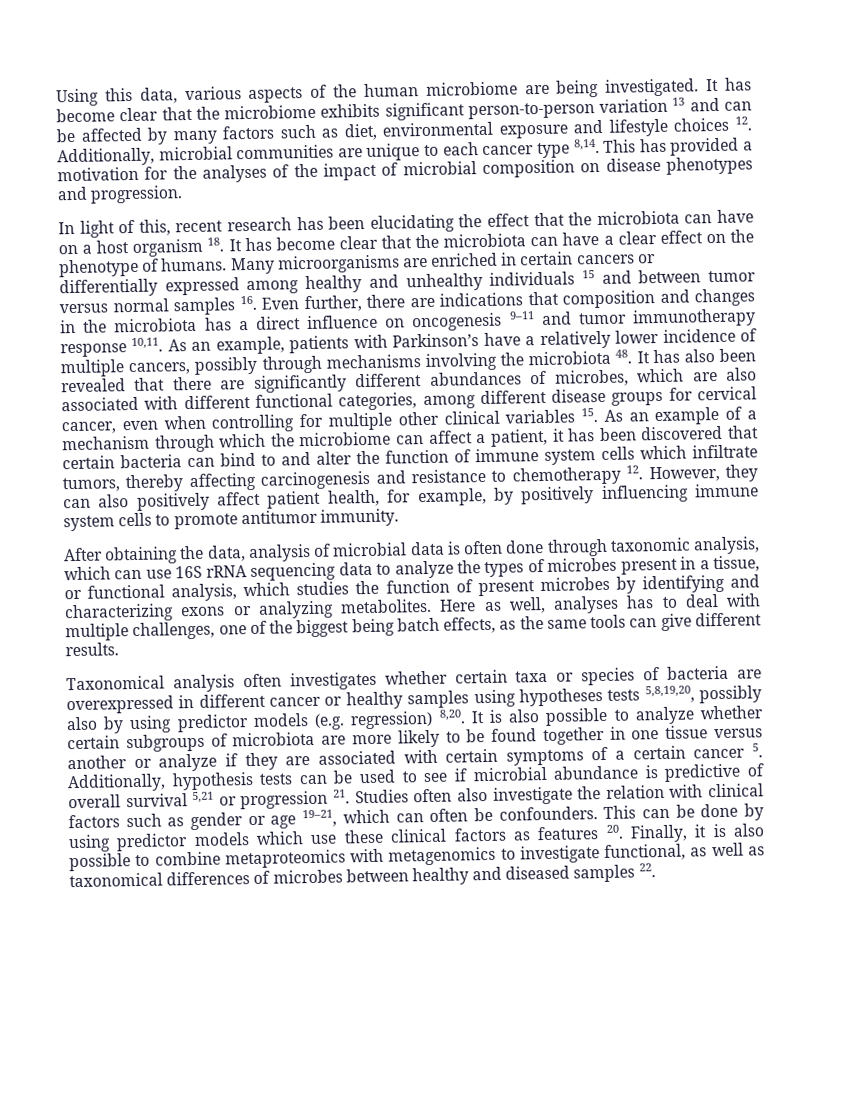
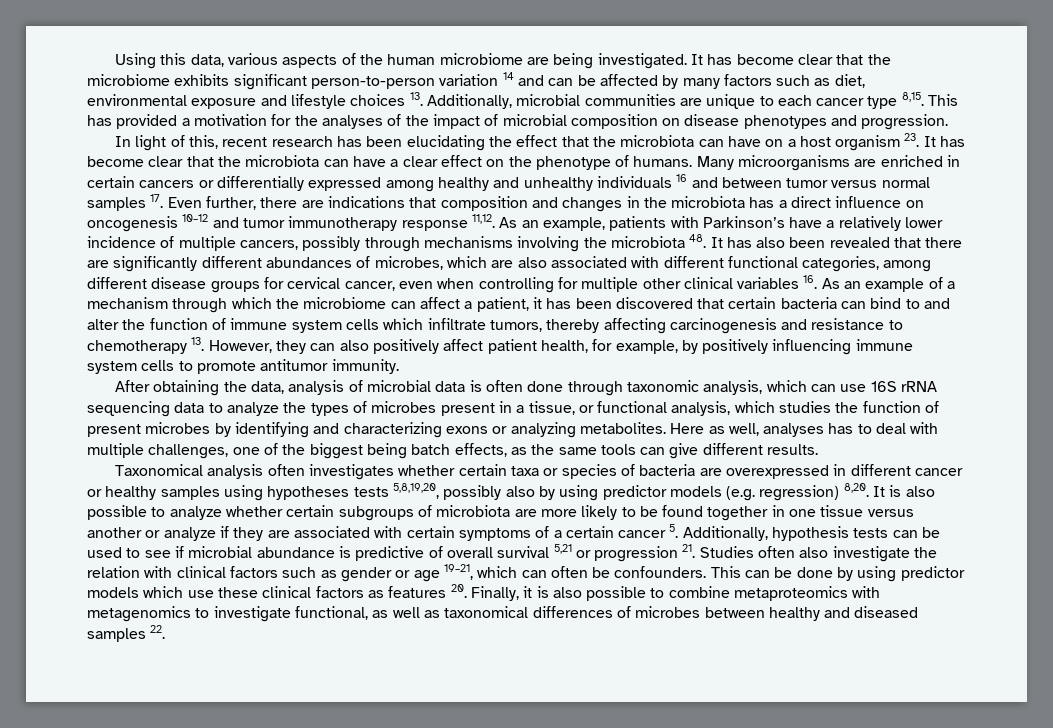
- It has become clear that the microbiome exhibits significant person-to-person variation 13 and can be affected by many factors such as diet, environmental exposure and lifestyle choices 12. Additionally, microbial communities are unique to each cancer type 8,14.
+ It has become clear that the microbiome exhibits significant person-to-person variation 14 and can be affected by many factors such as diet, environmental exposure and lifestyle choices 13. Additionally, microbial communities are unique to each cancer type 8,15.
- In light of this, recent research has been elucidating the effect that the microbiota can have on a host organism 18. It has become clear that the microbiota can have a clear effect on the phenotype of humans.
+ In light of this, recent research has been elucidating the effect that the microbiota can have on a host organism 23. It has become clear that the microbiota can have a clear effect on the phenotype of humans.
- Many microorganisms are enriched in certain cancers or differentially expressed among healthy and unhealthy individuals 15 and between tumor versus normal samples 16. Even further, there are indications that composition and changes in the microbiota has a direct influence on oncogenesis 9–11 and tumor immunotherapy response 10,11.
+ Many microorganisms are enriched in certain cancers or differentially expressed among healthy and unhealthy individuals 16 and between tumor versus normal samples 17. Even further, there are indications that composition and changes in the microbiota has a direct influence on oncogenesis 10–12 and tumor immunotherapy response 11,12.
- As an example, patients with Parkinson’s have a relatively lower incidence of multiple cancers, possibly through mechanisms involving the microbiota 48. It has also been revealed that there are significantly different abundances of microbes, which are also associated with different functional categories, among different disease groups for cervical cancer, even when controlling for multiple other clinical variables 15. As an example of a mechanism through which the microbiome can affect a patient, it has been discovered that certain bacteria can bind to and alter the function of immune system cells which infiltrate tumors, thereby affecting carcinogenesis and resistance to chemotherapy 12. However, they can also positively affect patient health, for example, by positively influencing immune system cells to promote antitumor immunity.
+ As an example, patients with Parkinson’s have a relatively lower incidence of multiple cancers, possibly through mechanisms involving the microbiota 48. It has also been revealed that there are significantly different abundances of microbes, which are also associated with different functional categories, among different disease groups for cervical cancer, even when controlling for multiple other clinical variables 16. As an example of a mechanism through which the microbiome can affect a patient, it has been discovered that certain bacteria can bind to and alter the function of immune system cells which infiltrate tumors, thereby affecting carcinogenesis and resistance to chemotherapy 13. However, they can also positively affect patient health, for example, by positively influencing immune system cells to promote antitumor immunity.

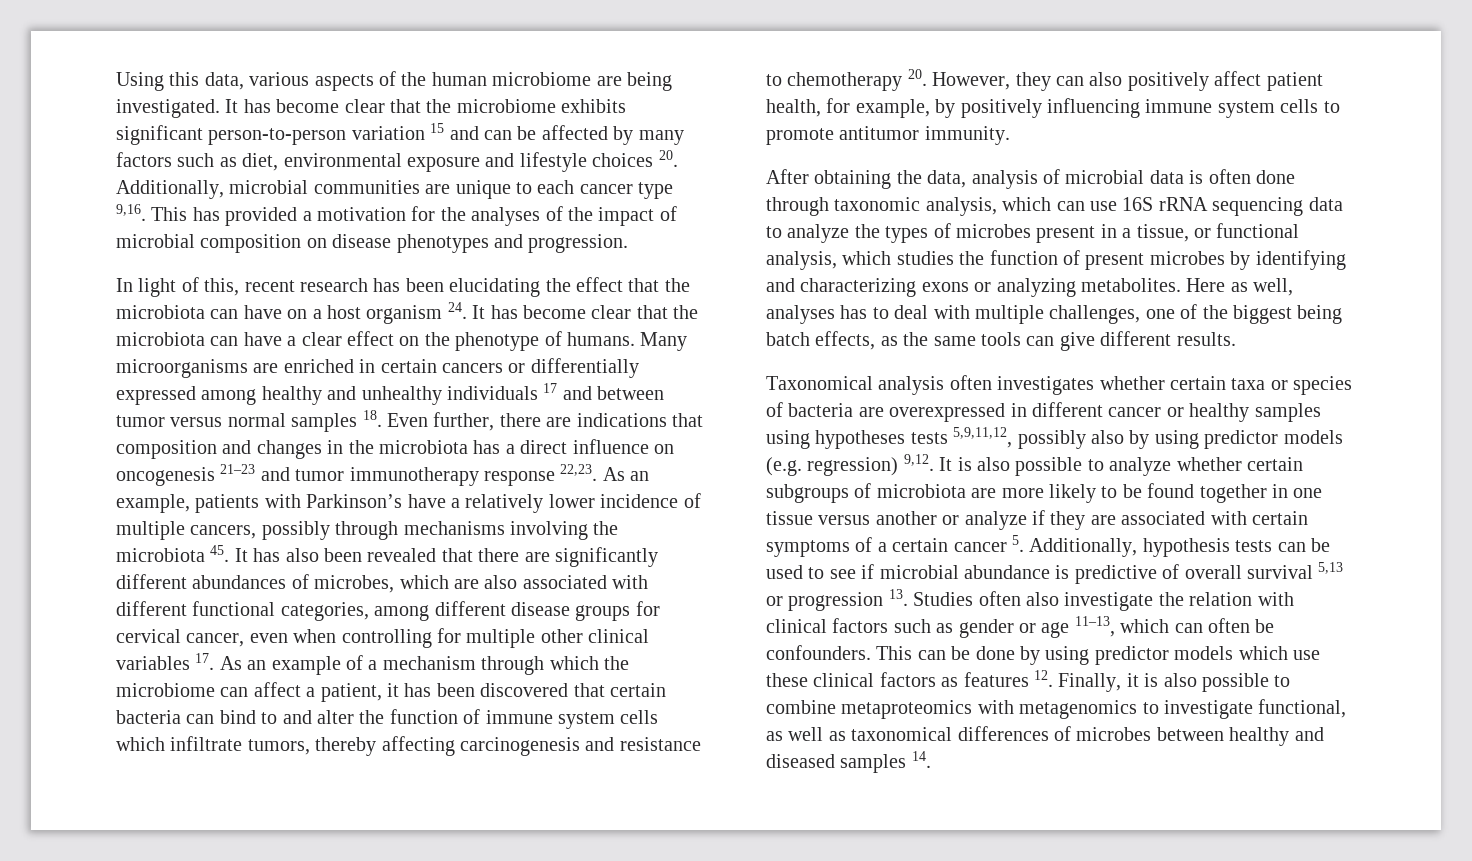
- It has become clear that the microbiome exhibits significant person-to-person variation 14 and can be affected by many factors such as diet, environmental exposure and lifestyle choices 13. Additionally, microbial communities are unique to each cancer type 8,15.
+ It has become clear that the microbiome exhibits significant person-to-person variation 15 and can be affected by many factors such as diet, environmental exposure and lifestyle choices 20. Additionally, microbial communities are unique to each cancer type 9,16.
- In light of this, recent research has been elucidating the effect that the microbiota can have on a host organism 23. It has become clear that the microbiota can have a clear effect on the phenotype of humans.
+ In light of this, recent research has been elucidating the effect that the microbiota can have on a host organism 24. It has become clear that the microbiota can have a clear effect on the phenotype of humans.
- Many microorganisms are enriched in certain cancers or differentially expressed among healthy and unhealthy individuals 16 and between tumor versus normal samples 17. Even further, there are indications that composition and changes in the microbiota has a direct influence on oncogenesis 10–12 and tumor immunotherapy response 11,12.
+ Many microorganisms are enriched in certain cancers or differentially expressed among healthy and unhealthy individuals 17 and between tumor versus normal samples 18. Even further, there are indications that composition and changes in the microbiota has a direct influence on oncogenesis 21–23 and tumor immunotherapy response 22,23.
- As an example, patients with Parkinson’s have a relatively lower incidence of multiple cancers, possibly through mechanisms involving the microbiota 48. It has also been revealed that there are significantly different abundances of microbes, which are also associated with different functional categories, among different disease groups for cervical cancer, even when controlling for multiple other clinical variables 16. As an example of a mechanism through which the microbiome can affect a patient, it has been discovered that certain bacteria can bind to and alter the function of immune system cells which infiltrate tumors, thereby affecting carcinogenesis and resistance to chemotherapy 13. However, they can also positively affect patient health, for example, by positively influencing immune system cells to promote antitumor immunity.
+ As an example, patients with Parkinson’s have a relatively lower incidence of multiple cancers, possibly through mechanisms involving the microbiota 45. It has also been revealed that there are significantly different abundances of microbes, which are also associated with different functional categories, among different disease groups for cervical cancer, even when controlling for multiple other clinical variables 17. As an example of a mechanism through which the microbiome can affect a patient, it has been discovered that certain bacteria can bind to and alter the function of immune system cells which infiltrate tumors, thereby affecting carcinogenesis and resistance to chemotherapy 20. However, they can also positively affect patient health, for example, by positively influencing immune system cells to promote antitumor immunity.
- Taxonomical analysis often investigates whether certain taxa or species of bacteria are overexpressed in different cancer or healthy samples using hypotheses tests 5,8,19,20, possibly also by using predictor models (e.g. regression) 8,20.
+ Taxonomical analysis often investigates whether certain taxa or species of bacteria are overexpressed in different cancer or healthy samples using hypotheses tests 5,9,11,12, possibly also by using predictor models (e.g. regression) 9,12.
- It is also possible to analyze whether certain subgroups of microbiota are more likely to be found together in one tissue versus another or analyze if they are associated with certain symptoms of a certain cancer 5. Additionally, hypothesis tests can be used to see if microbial abundance is predictive of overall survival 5,21 or progression 21. Studies often also investigate the relation with clinical factors such as gender or age 19–21, which can often be confounders.
+ It is also possible to analyze whether certain subgroups of microbiota are more likely to be found together in one tissue versus another or analyze if they are associated with certain symptoms of a certain cancer 5. Additionally, hypothesis tests can be used to see if microbial abundance is predictive of overall survival 5,13 or progression 13. Studies often also investigate the relation with clinical factors such as gender or age 11–13, which can often be confounders.
- This can be done by using predictor models which use these clinical factors as features 20. Finally, it is also possible to combine metaproteomics with metagenomics to investigate functional, as well as taxonomical differences of microbes between healthy and diseased samples 22.
+ This can be done by using predictor models which use these clinical factors as features 12. Finally, it is also possible to combine metaproteomics with metagenomics to investigate functional, as well as taxonomical differences of microbes between healthy and diseased samples 14.

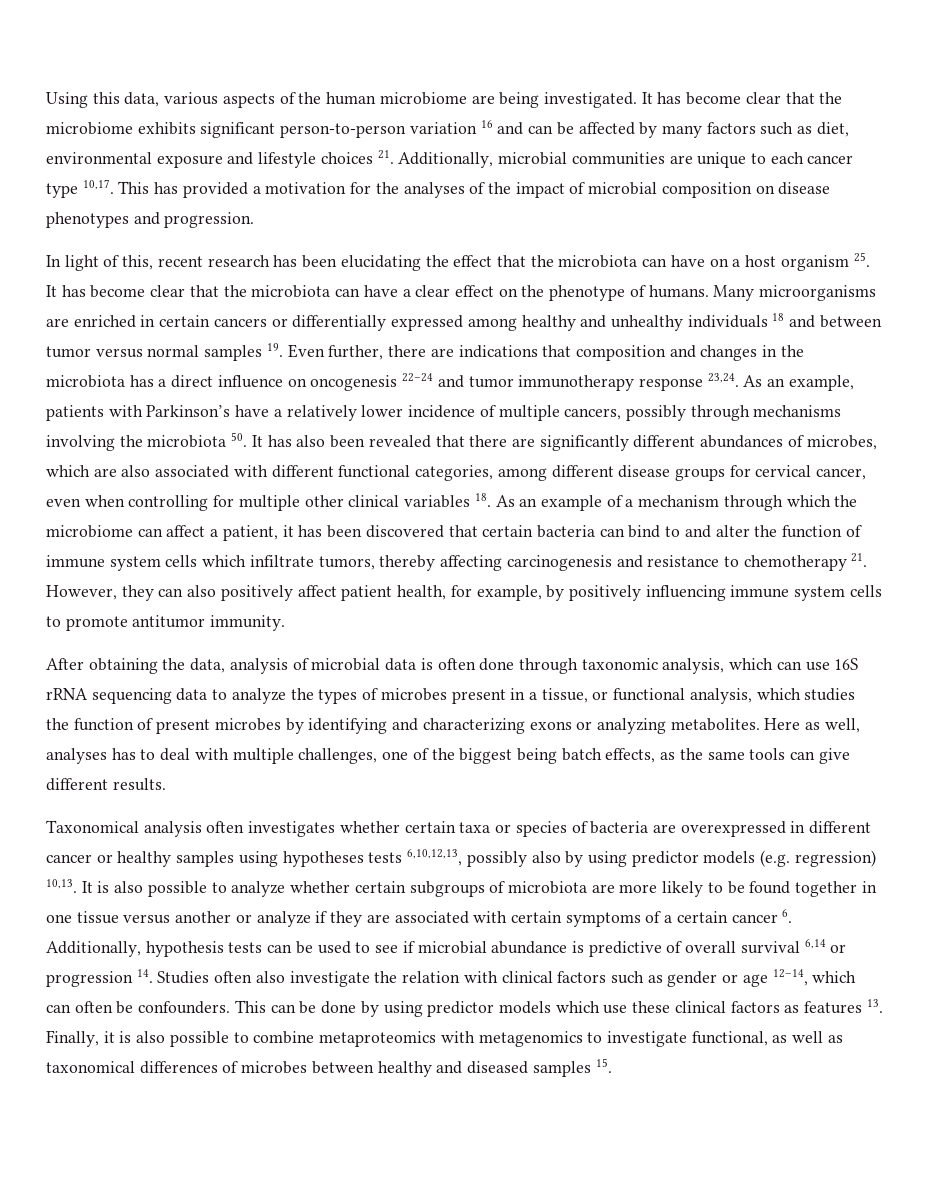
- It has become clear that the microbiome exhibits significant person-to-person variation 15 and can be affected by many factors such as diet, environmental exposure and lifestyle choices 20. Additionally, microbial communities are unique to each cancer type 9,16.
+ It has become clear that the microbiome exhibits significant person-to-person variation 16 and can be affected by many factors such as diet, environmental exposure and lifestyle choices 21. Additionally, microbial communities are unique to each cancer type 10,17.
- In light of this, recent research has been elucidating the effect that the microbiota can have on a host organism 24. It has become clear that the microbiota can have a clear effect on the phenotype of humans.
+ In light of this, recent research has been elucidating the effect that the microbiota can have on a host organism 25. It has become clear that the microbiota can have a clear effect on the phenotype of humans.
- Many microorganisms are enriched in certain cancers or differentially expressed among healthy and unhealthy individuals 17 and between tumor versus normal samples 18. Even further, there are indications that composition and changes in the microbiota has a direct influence on oncogenesis 21–23 and tumor immunotherapy response 22,23.
+ Many microorganisms are enriched in certain cancers or differentially expressed among healthy and unhealthy individuals 18 and between tumor versus normal samples 19. Even further, there are indications that composition and changes in the microbiota has a direct influence on oncogenesis 22–24 and tumor immunotherapy response 23,24.
- As an example, patients with Parkinson’s have a relatively lower incidence of multiple cancers, possibly through mechanisms involving the microbiota 45. It has also been revealed that there are significantly different abundances of microbes, which are also associated with different functional categories, among different disease groups for cervical cancer, even when controlling for multiple other clinical variables 17. As an example of a mechanism through which the microbiome can affect a patient, it has been discovered that certain bacteria can bind to and alter the function of immune system cells which infiltrate tumors, thereby affecting carcinogenesis and resistance to chemotherapy 20. However, they can also positively affect patient health, for example, by positively influencing immune system cells to promote antitumor immunity.
+ As an example, patients with Parkinson’s have a relatively lower incidence of multiple cancers, possibly through mechanisms involving the microbiota 50. It has also been revealed that there are significantly different abundances of microbes, which are also associated with different functional categories, among different disease groups for cervical cancer, even when controlling for multiple other clinical variables 18. As an example of a mechanism through which the microbiome can affect a patient, it has been discovered that certain bacteria can bind to and alter the function of immune system cells which infiltrate tumors, thereby affecting carcinogenesis and resistance to chemotherapy 21. However, they can also positively affect patient health, for example, by positively influencing immune system cells to promote antitumor immunity.
- Taxonomical analysis often investigates whether certain taxa or species of bacteria are overexpressed in different cancer or healthy samples using hypotheses tests 5,9,11,12, possibly also by using predictor models (e.g. regression) 9,12.
+ Taxonomical analysis often investigates whether certain taxa or species of bacteria are overexpressed in different cancer or healthy samples using hypotheses tests 6,10,12,13, possibly also by using predictor models (e.g. regression) 10,13.
- It is also possible to analyze whether certain subgroups of microbiota are more likely to be found together in one tissue versus another or analyze if they are associated with certain symptoms of a certain cancer 5. Additionally, hypothesis tests can be used to see if microbial abundance is predictive of overall survival 5,13 or progression 13. Studies often also investigate the relation with clinical factors such as gender or age 11–13, which can often be confounders.
+ It is also possible to analyze whether certain subgroups of microbiota are more likely to be found together in one tissue versus another or analyze if they are associated with certain symptoms of a certain cancer 6. Additionally, hypothesis tests can be used to see if microbial abundance is predictive of overall survival 6,14 or progression 14. Studies often also investigate the relation with clinical factors such as gender or age 12–14, which can often be confounders.
- This can be done by using predictor models which use these clinical factors as features 12. Finally, it is also possible to combine metaproteomics with metagenomics to investigate functional, as well as taxonomical differences of microbes between healthy and diseased samples 14.
+ This can be done by using predictor models which use these clinical factors as features 13. Finally, it is also possible to combine metaproteomics with metagenomics to investigate functional, as well as taxonomical differences of microbes between healthy and diseased samples 15.

